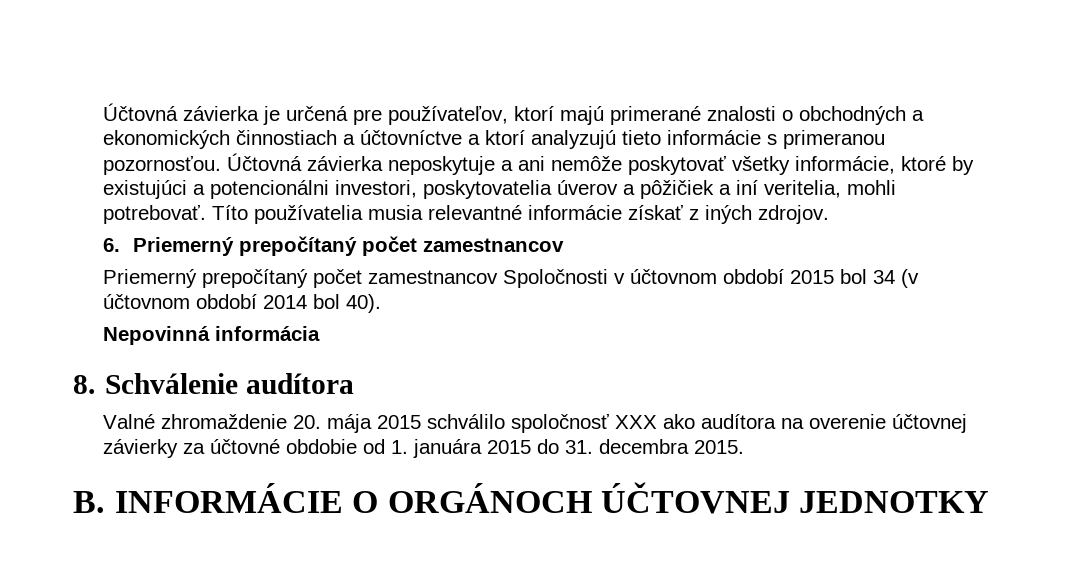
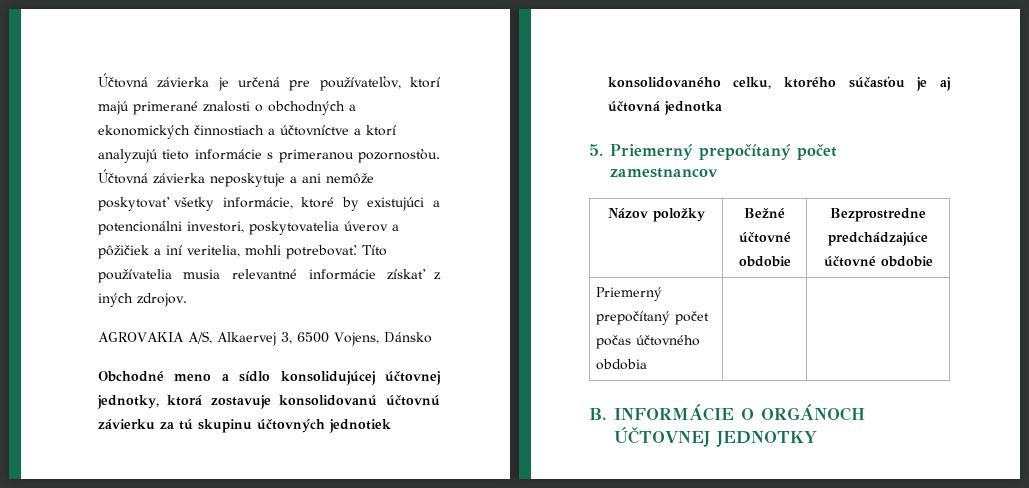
- 6. Priemerný prepočítaný počet zamestnancov
- Priemerný prepočítaný počet zamestnancov Spoločnosti v účtovnom období 2015 bol 34 (v účtovnom období 2014 bol 40).
- Nepovinná informácia
- 8. Schválenie audítora
- Valné zhromaždenie 20. mája 2015 schválilo spoločnosť XXX ako audítora na overenie účtovnej závierky za účtovné obdobie od 1. januára 2015 do 31. decembra 2015.
+ AGROVAKIA A/S, Alkaervej 3, 6500 Vojens, Dánsko
+ Obchodné meno a sídlo konsolidujúcej účtovnej jednotky, ktorá zostavuje konsolidovanú účtovnú závierku za tú skupinu účtovných jednotiek konsolidovaného celku, ktorého súčasťou je aj účtovná jednotka
+ 5. Priemerný prepočítaný počet zamestnancov
+ Názov položky | Bežné účtovné obdobie | Bezprostredne predchádzajúce účtovné obdobie
+ Priemerný prepočítaný počet počas účtovného obdobia | |

